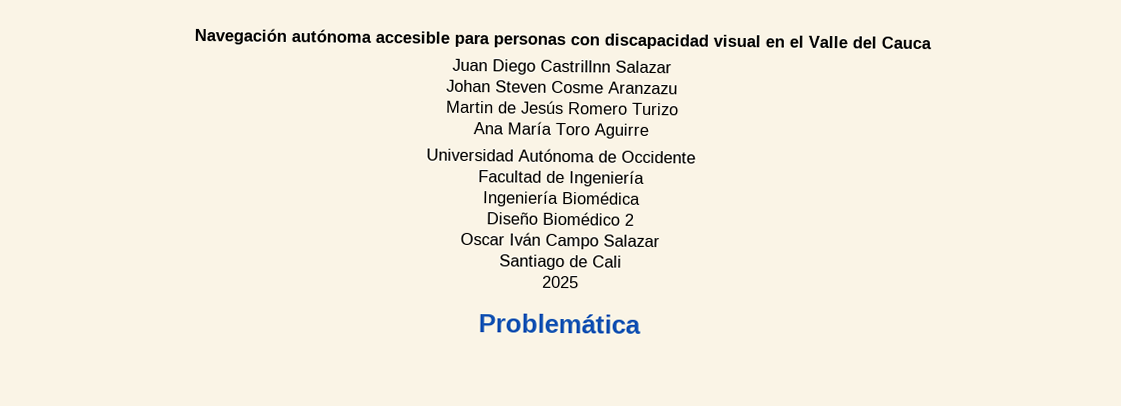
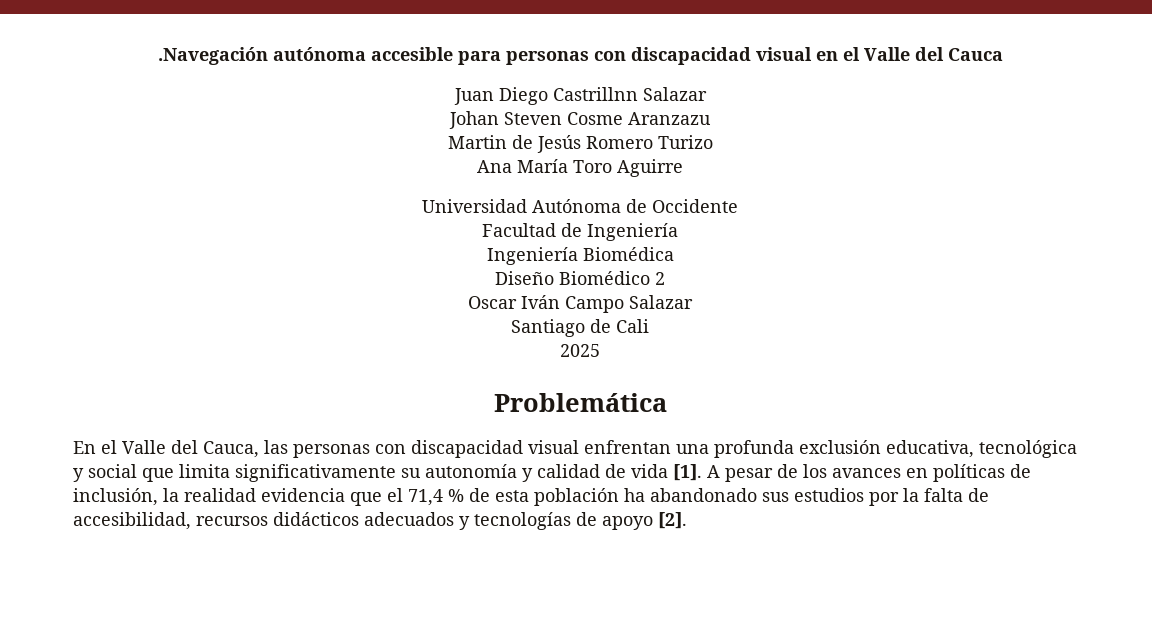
- Navegación autónoma accesible para personas con discapacidad visual en el Valle del Cauca
+ .Navegación autónoma accesible para personas con discapacidad visual en el Valle del Cauca
+ En el Valle del Cauca, las personas con discapacidad visual enfrentan una profunda exclusión educativa, tecnológica y social que limita significativamente su autonomía y calidad de vida [1]. A pesar de los avances en políticas de inclusión, la realidad evidencia que el 71,4 % de esta población ha abandonado sus estudios por la falta de accesibilidad, recursos didácticos adecuados y tecnologías de apoyo [2].

